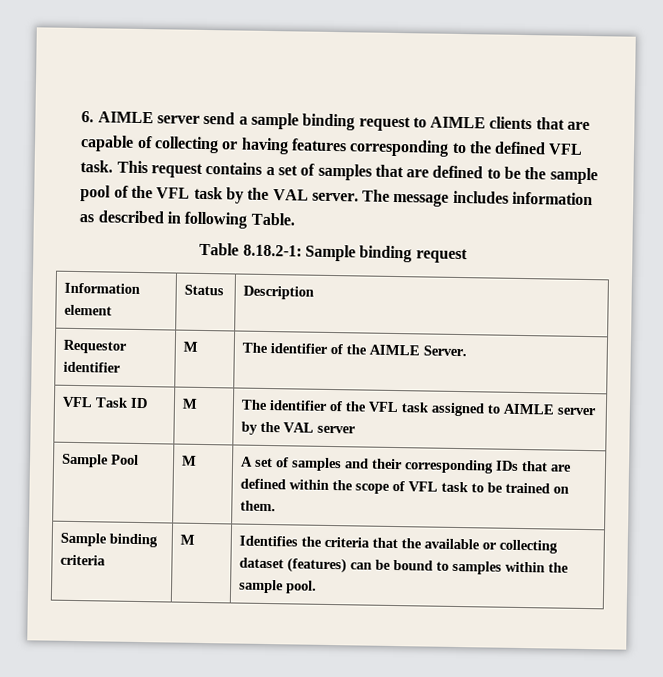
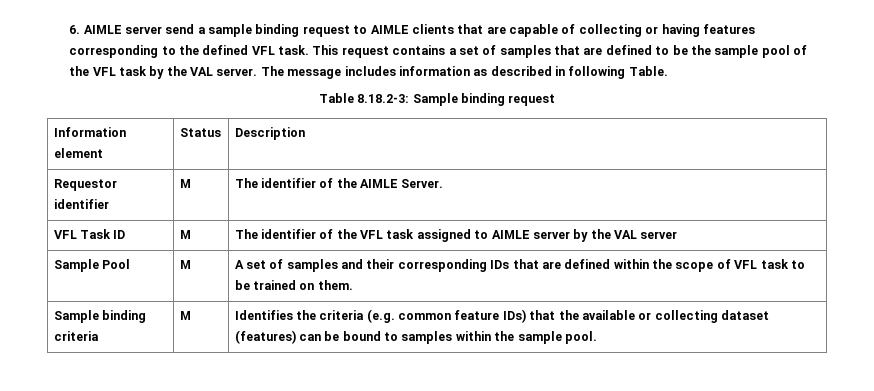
- Table 8.18.2-1: Sample binding request
+ Table 8.18.2-3: Sample binding request
- Sample binding criteria | M | Identifies the criteria that the available or collecting dataset (features) can be bound to samples within the sample pool.
+ Sample binding criteria | M | Identifies the criteria (e.g. common feature IDs) that the available or collecting dataset (features) can be bound to samples within the sample pool.

